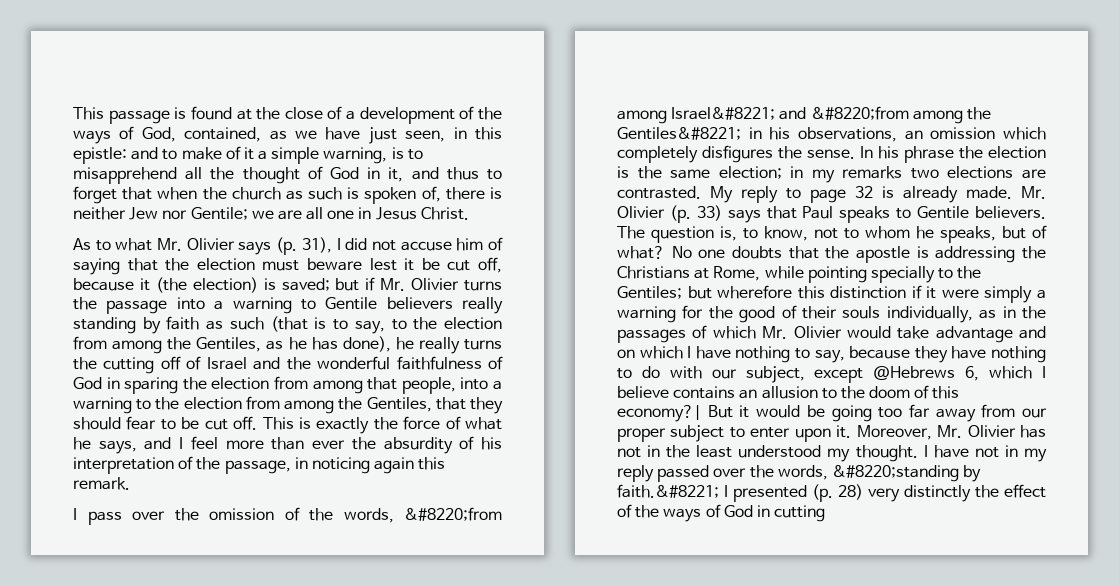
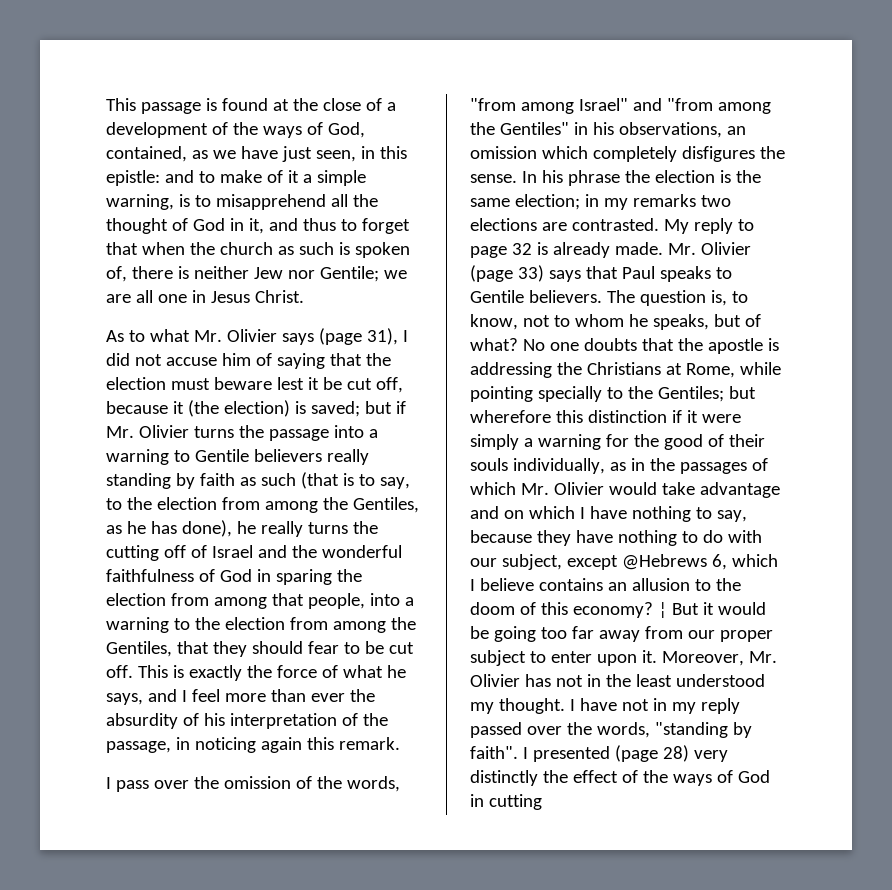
- As to what Mr. Olivier says (p. 31), I did not accuse him of saying that the election must beware lest it be cut off, because it (the election) is saved;
+ As to what Mr. Olivier says (page 31), I did not accuse him of saying that the election must beware lest it be cut off, because it (the election) is saved;
- I pass over the omission of the words, &#8220;from among Israel&#8221; and &#8220;from among the Gentiles&#8221; in his observations, an omission which completely disfigures the sense.
+ I pass over the omission of the words, "from among Israel" and "from among the Gentiles" in his observations, an omission which completely disfigures the sense.
- Mr. Olivier (p. 33) says that Paul speaks to Gentile believers.
+ Mr. Olivier (page 33) says that Paul speaks to Gentile believers.
- but wherefore this distinction if it were simply a warning for the good of their souls individually, as in the passages of which Mr. Olivier would take advantage and on which I have nothing to say, because they have nothing to do with our subject, except @Hebrews 6, which I believe contains an allusion to the doom of this economy?| But it would be going too far away from our proper subject to enter upon it.
+ but wherefore this distinction if it were simply a warning for the good of their souls individually, as in the passages of which Mr. Olivier would take advantage and on which I have nothing to say, because they have nothing to do with our subject, except @Hebrews 6, which I believe contains an allusion to the doom of this economy? ¦ But it would be going too far away from our proper subject to enter upon it.
- I have not in my reply passed over the words, &#8220;standing by faith.&#8221; I presented (p. 28) very distinctly the effect of the ways of God in cutting
+ I have not in my reply passed over the words, "standing by faith". I presented (page 28) very distinctly the effect of the ways of God in cutting

